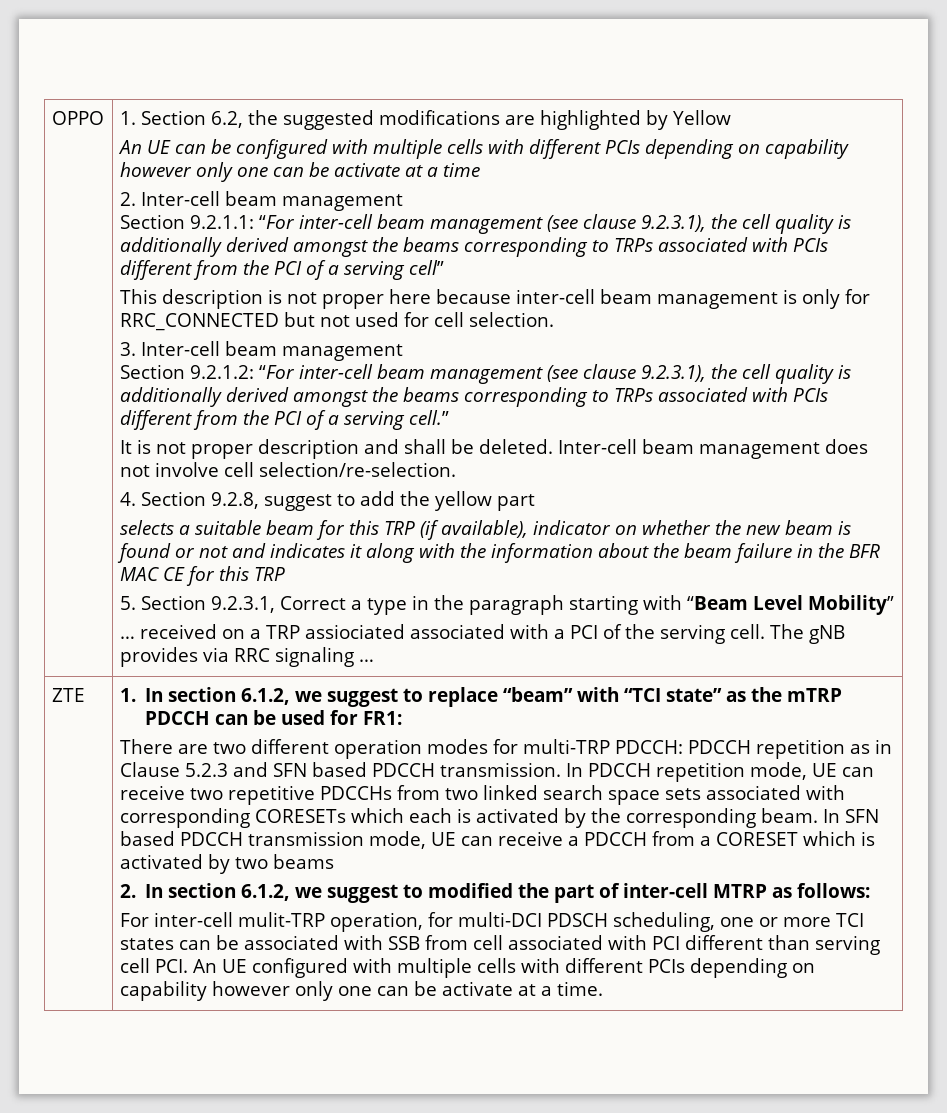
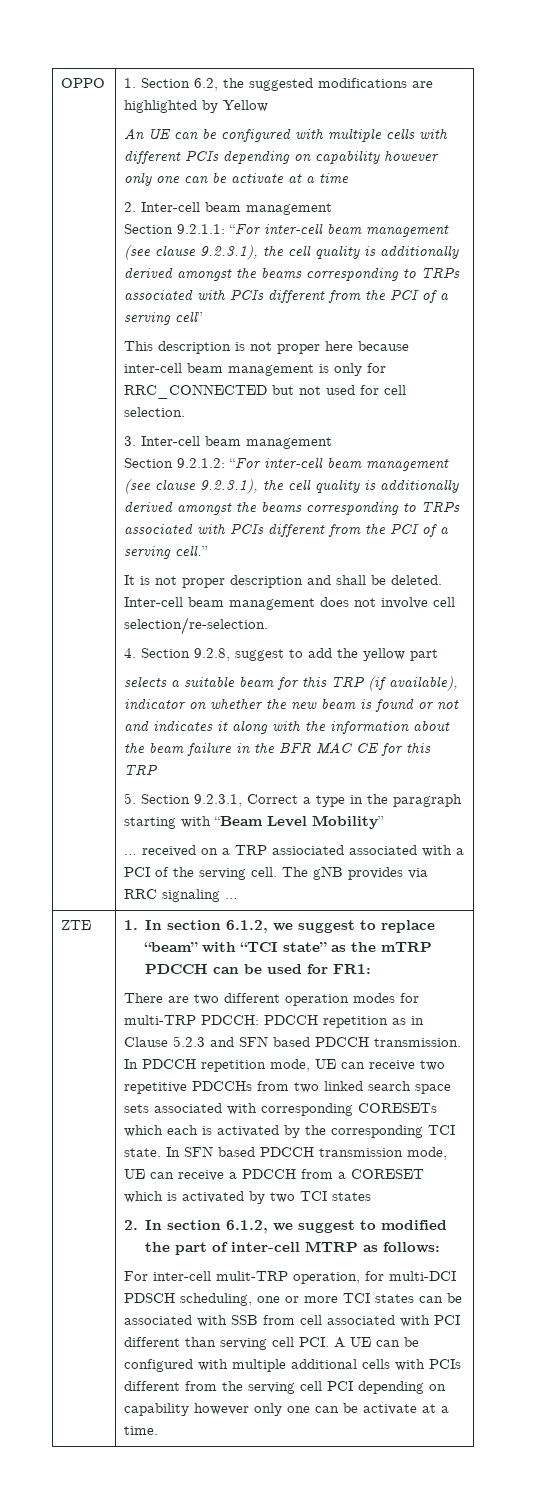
- In PDCCH repetition mode, UE can receive two repetitive PDCCHs from two linked search space sets associated with corresponding CORESETs which each is activated by the corresponding beam.
+ In PDCCH repetition mode, UE can receive two repetitive PDCCHs from two linked search space sets associated with corresponding CORESETs which each is activated by the corresponding TCI state.
- In SFN based PDCCH transmission mode, UE can receive a PDCCH from a CORESET which is activated by two beams
+ In SFN based PDCCH transmission mode, UE can receive a PDCCH from a CORESET which is activated by two TCI states
- For inter-cell mulit-TRP operation, for multi-DCI PDSCH scheduling, one or more TCI states can be associated with SSB from cell associated with PCI different than serving cell PCI. An UE configured with multiple cells with different PCIs depending on capability however only one can be activate at a time.
+ For inter-cell mulit-TRP operation, for multi-DCI PDSCH scheduling, one or more TCI states can be associated with SSB from cell associated with PCI different than serving cell PCI. A UE can be configured with multiple additional cells with PCIs different from the serving cell PCI depending on capability however only one can be activate at a time.

